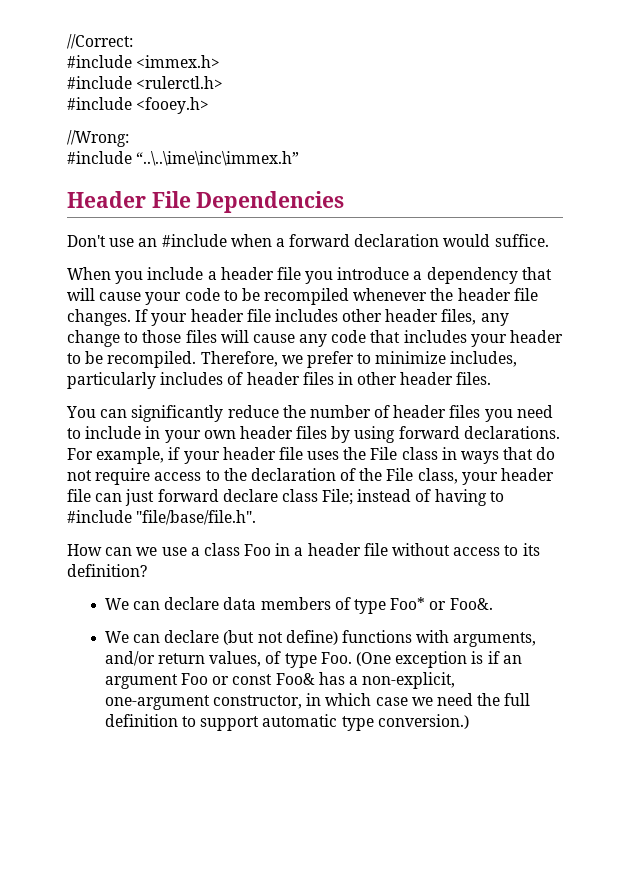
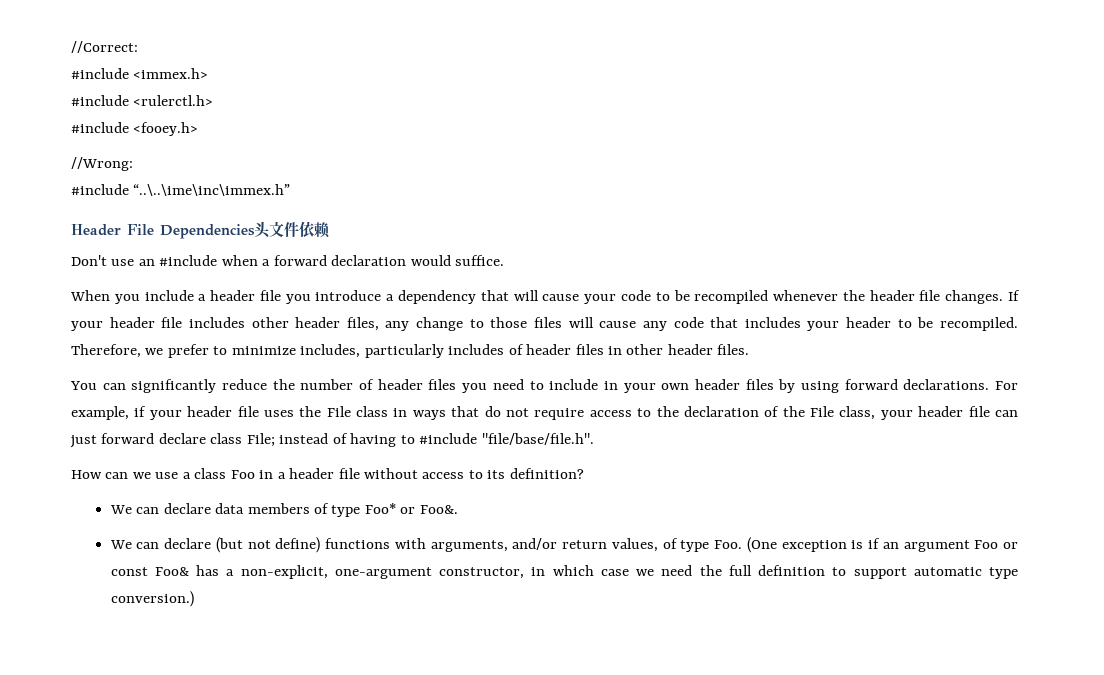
- Header File Dependencies
+ Header File Dependencies头文件依赖

